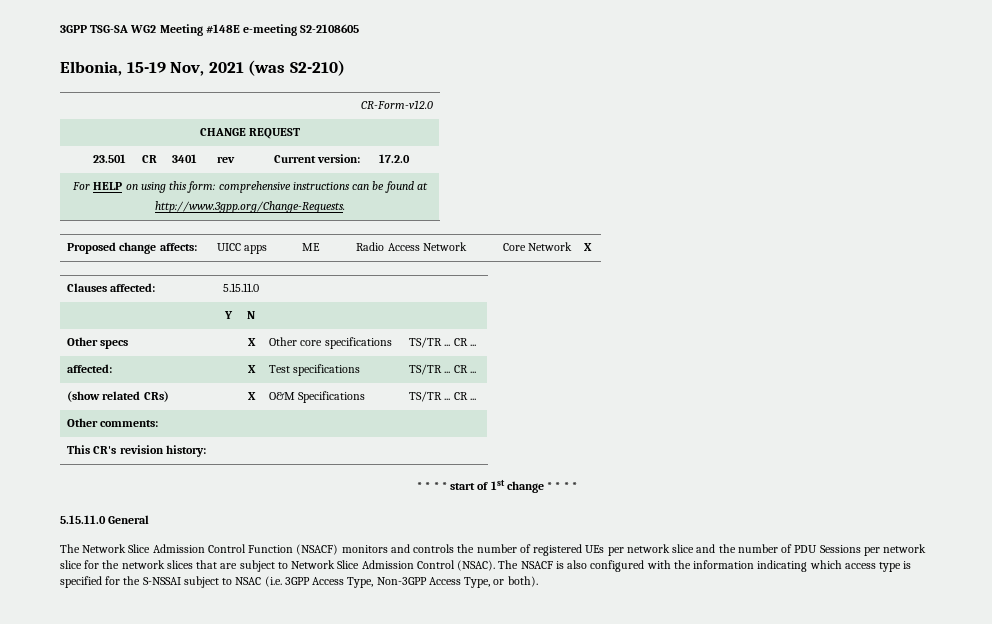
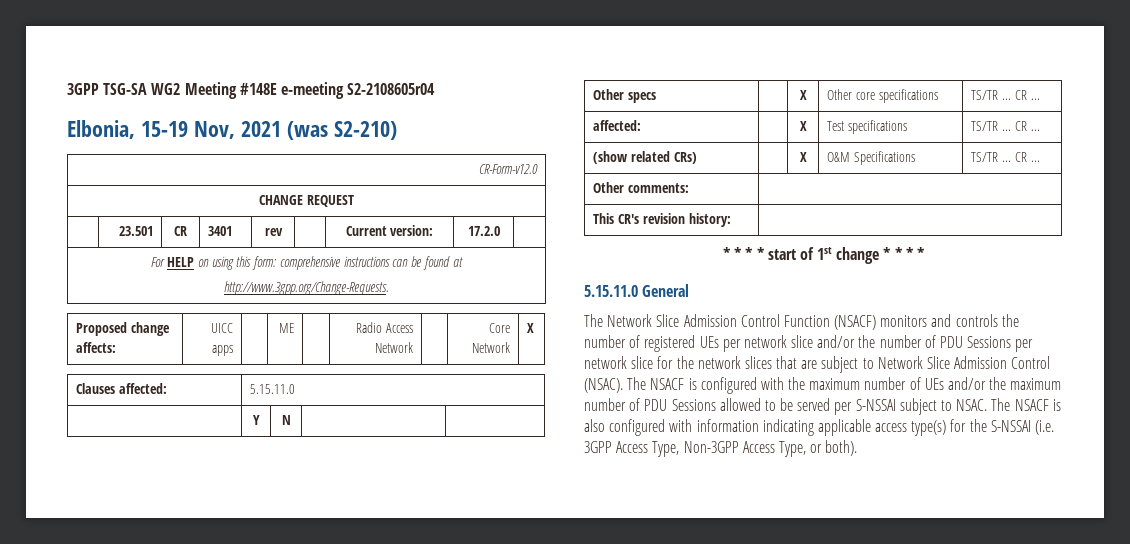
- 3GPP TSG-SA WG2 Meeting #148E e-meeting S2-2108605
+ 3GPP TSG-SA WG2 Meeting #148E e-meeting S2-2108605r04
- The Network Slice Admission Control Function (NSACF) monitors and controls the number of registered UEs per network slice and the number of PDU Sessions per network slice for the network slices that are subject to Network Slice Admission Control (NSAC).
+ The Network Slice Admission Control Function (NSACF) monitors and controls the number of registered UEs per network slice and/or the number of PDU Sessions per network slice for the network slices that are subject to Network Slice Admission Control (NSAC).
- The NSACF is also configured with the information indicating which access type is specified for the S-NSSAI subject to NSAC (i.e. 3GPP Access Type, Non-3GPP Access Type, or both).
+ The NSACF is configured with the maximum number of UEs and/or the maximum number of PDU Sessions allowed to be served per S-NSSAI subject to NSAC. The NSACF is also configured with information indicating applicable access type(s) for the S-NSSAI (i.e. 3GPP Access Type, Non-3GPP Access Type, or both).

